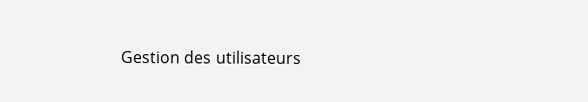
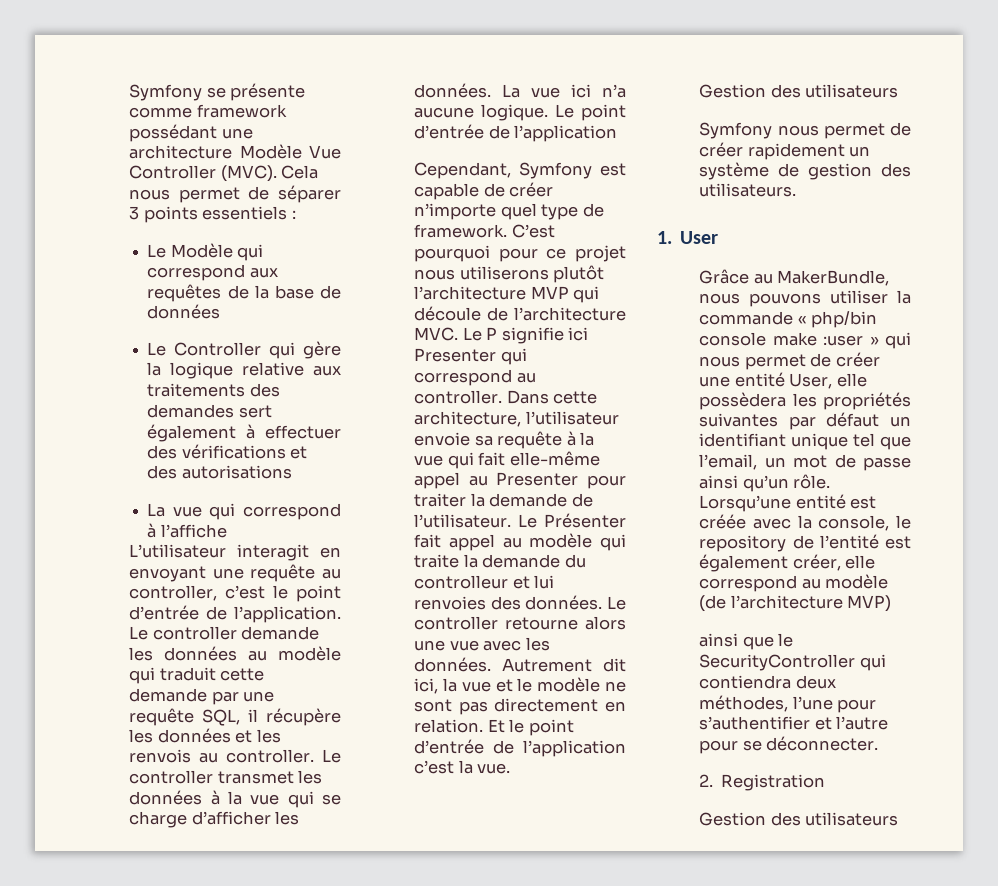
+ Symfony se présente comme framework possédant une architecture Modèle Vue Controller (MVC). Cela nous permet de séparer 3 points essentiels :
+ Le Modèle qui correspond aux requêtes de la base de données
+ Le Controller qui gère la logique relative aux traitements des demandes sert également à effectuer des vérifications et des autorisations
+ La vue qui correspond à l’affiche
+ L’utilisateur interagit en envoyant une requête au controller, c’est le point d’entrée de l’application. Le controller demande les données au modèle qui traduit cette demande par une requête SQL, il récupère les données et les renvois au controller. Le controller transmet les données à la vue qui se charge d’afficher les données. La vue ici n’a aucune logique. Le point d’entrée de l’application
+ Cependant, Symfony est capable de créer n’importe quel type de framework. C’est pourquoi pour ce projet nous utiliserons plutôt l’architecture MVP qui découle de l’architecture MVC. Le P signifie ici Presenter qui correspond au controller. Dans cette architecture, l’utilisateur envoie sa requête à la vue qui fait elle-même appel au Presenter pour traiter la demande de l’utilisateur. Le Présenter fait appel au modèle qui traite la demande du controlleur et lui renvoies des données. Le controller retourne alors une vue avec les données. Autrement dit ici, la vue et le modèle ne sont pas directement en relation. Et le point d’entrée de l’application c’est la vue.
+ Gestion des utilisateurs
+ Symfony nous permet de créer rapidement un système de gestion des utilisateurs.
+ 1. User
+ Grâce au MakerBundle, nous pouvons utiliser la commande « php/bin console make :user » qui nous permet de créer une entité User, elle possèdera les propriétés suivantes par défaut un identifiant unique tel que l’email, un mot de passe ainsi qu’un rôle. Lorsqu’une entité est créée avec la console, le repository de l’entité est également créer, elle correspond au modèle (de l’architecture MVP)
+ ainsi que le SecurityController qui contiendra deux méthodes, l’une pour s’authentifier et l’autre pour se déconnecter.
+ 2. Registration

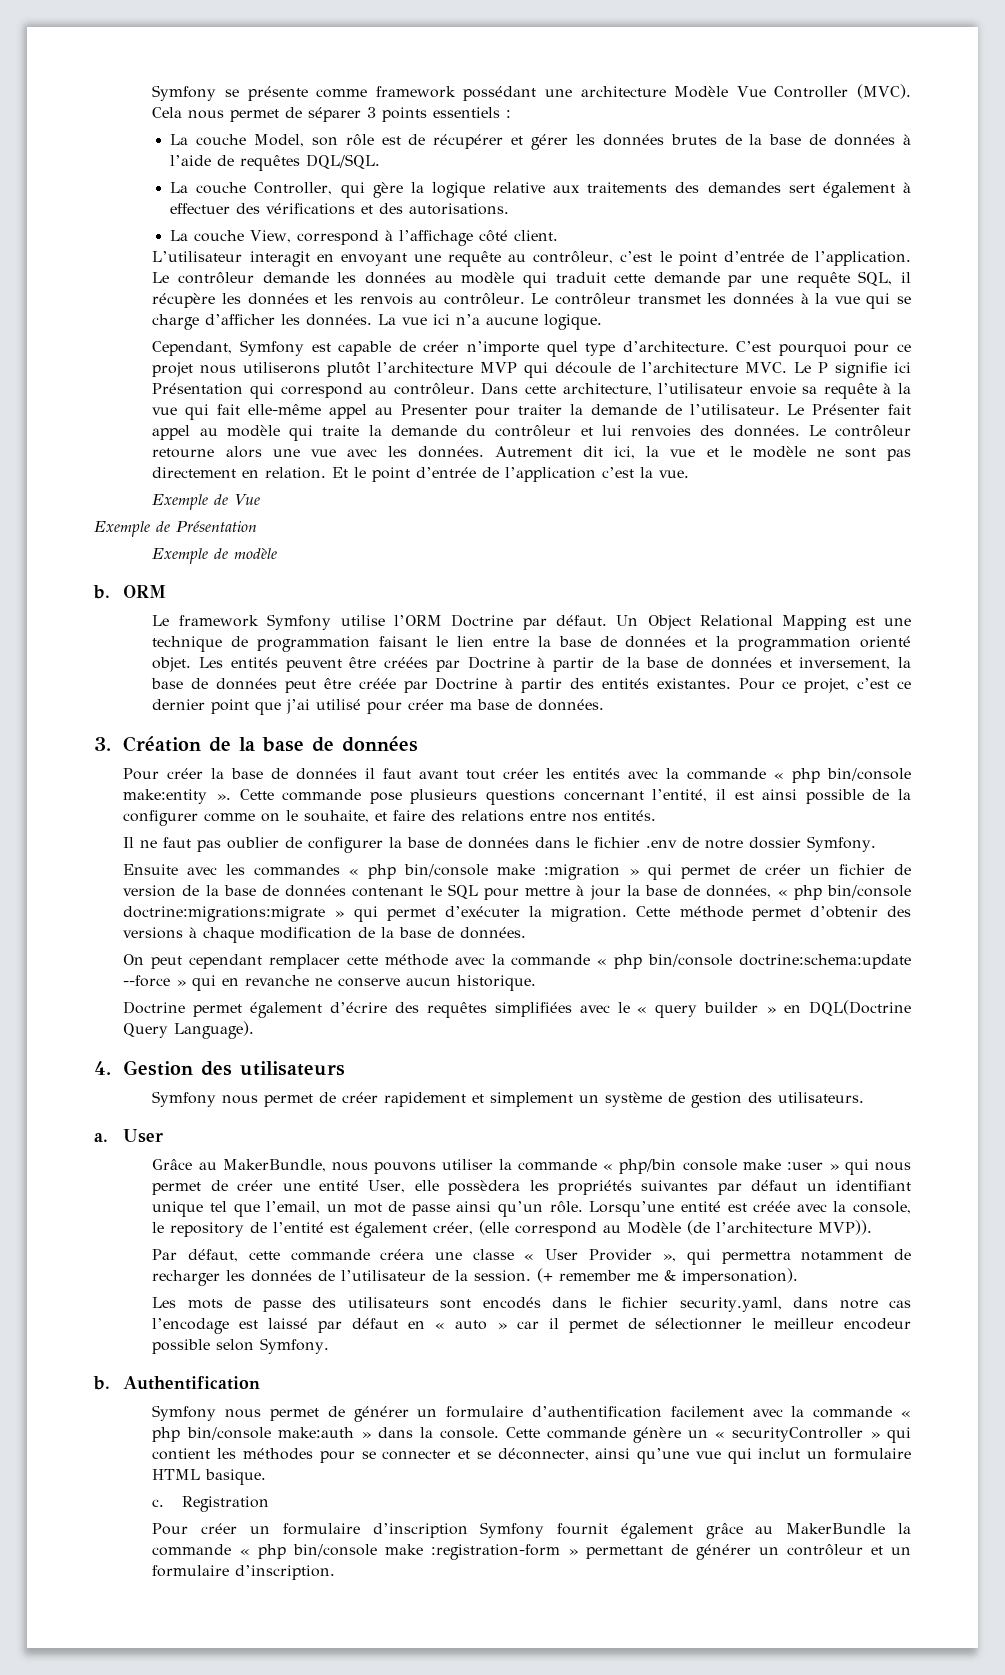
- Le Modèle qui correspond aux requêtes de la base de données
- Le Controller qui gère la logique relative aux traitements des demandes sert également à effectuer des vérifications et des autorisations
- La vue qui correspond à l’affiche
+ La couche Model, son rôle est de récupérer et gérer les données brutes de la base de données à l’aide de requêtes DQL/SQL.
+ La couche Controller, qui gère la logique relative aux traitements des demandes sert également à effectuer des vérifications et des autorisations.
+ La couche View, correspond à l’affichage côté client.
- L’utilisateur interagit en envoyant une requête au controller, c’est le point d’entrée de l’application.
+ L’utilisateur interagit en envoyant une requête au contrôleur, c’est le point d’entrée de l’application.
- Le controller demande les données au modèle qui traduit cette demande par une requête SQL, il récupère les données et les renvois au controller. Le controller transmet les données à la vue qui se charge d’afficher les données.
+ Le contrôleur demande les données au modèle qui traduit cette demande par une requête SQL, il récupère les données et les renvois au contrôleur. Le contrôleur transmet les données à la vue qui se charge d’afficher les données.
- Le point d’entrée de l’application
- Cependant, Symfony est capable de créer n’importe quel type de framework.
+ Cependant, Symfony est capable de créer n’importe quel type d’architecture.
- C’est pourquoi pour ce projet nous utiliserons plutôt l’architecture MVP qui découle de l’architecture MVC. Le P signifie ici Presenter qui correspond au controller.
+ C’est pourquoi pour ce projet nous utiliserons plutôt l’architecture MVP qui découle de l’architecture MVC. Le P signifie ici Présentation qui correspond au contrôleur.
- Le Présenter fait appel au modèle qui traite la demande du controlleur et lui renvoies des données.
+ Le Présenter fait appel au modèle qui traite la demande du contrôleur et lui renvoies des données.
- Le controller retourne alors une vue avec les données.
+ Le contrôleur retourne alors une vue avec les données.
  Et le point d’entrée de l’application c’est la vue.
- Gestion des utilisateurs
+ Exemple de Vue
+ Exemple de Présentation
+ Exemple de modèle
+ b. ORM
+ Le framework Symfony utilise l’ORM Doctrine par défaut. Un Object Relational Mapping est une technique de programmation faisant le lien entre la base de données et la programmation orienté objet. Les entités peuvent être créées par Doctrine à partir de la base de données et inversement, la base de données peut être créée par Doctrine à partir des entités existantes. Pour ce projet, c’est ce dernier point que j’ai utilisé pour créer ma base de données.
+ 3. Création de la base de données
+ Pour créer la base de données il faut avant tout créer les entités avec la commande « php bin/console make:entity ». Cette commande pose plusieurs questions concernant l’entité, il est ainsi possible de la configurer comme on le souhaite, et faire des relations entre nos entités.
+ Il ne faut pas oublier de configurer la base de données dans le fichier .env de notre dossier Symfony.
+ Ensuite avec les commandes « php bin/console make :migration » qui permet de créer un fichier de version de la base de données contenant le SQL pour mettre à jour la base de données, « php bin/console doctrine:migrations:migrate » qui permet d’exécuter la migration. Cette méthode permet d’obtenir des versions à chaque modification de la base de données.
+ On peut cependant remplacer cette méthode avec la commande « php bin/console doctrine:schema:update --force » qui en revanche ne conserve aucun historique.
+ Doctrine permet également d’écrire des requêtes simplifiées avec le « query builder » en DQL(Doctrine Query Language).
+ 4. Gestion des utilisateurs
- Symfony nous permet de créer rapidement un système de gestion des utilisateurs.
+ Symfony nous permet de créer rapidement et simplement un système de gestion des utilisateurs.
- 1. User
+ a. User
- Lorsqu’une entité est créée avec la console, le repository de l’entité est également créer, elle correspond au modèle (de l’architecture MVP)
- ainsi que le SecurityController qui contiendra deux méthodes, l’une pour s’authentifier et l’autre pour se déconnecter.
- 2. Registration
- Gestion des utilisateurs
+ Lorsqu’une entité est créée avec la console, le repository de l’entité est également créer, (elle correspond au Modèle (de l’architecture MVP)).
+ Par défaut, cette commande créera une classe « User Provider », qui permettra notamment de recharger les données de l’utilisateur de la session. (+ remember me & impersonation).
+ Les mots de passe des utilisateurs sont encodés dans le fichier security.yaml, dans notre cas l’encodage est laissé par défaut en « auto » car il permet de sélectionner le meilleur encodeur possible selon Symfony.
+ b. Authentification
+ Symfony nous permet de générer un formulaire d’authentification facilement avec la commande « php bin/console make:auth » dans la console. Cette commande génère un « securityController » qui contient les méthodes pour se connecter et se déconnecter, ainsi qu’une vue qui inclut un formulaire HTML basique.
+ c. Registration
+ Pour créer un formulaire d’inscription Symfony fournit également grâce au MakerBundle la commande « php bin/console make :registration-form » permettant de générer un contrôleur et un formulaire d’inscription.

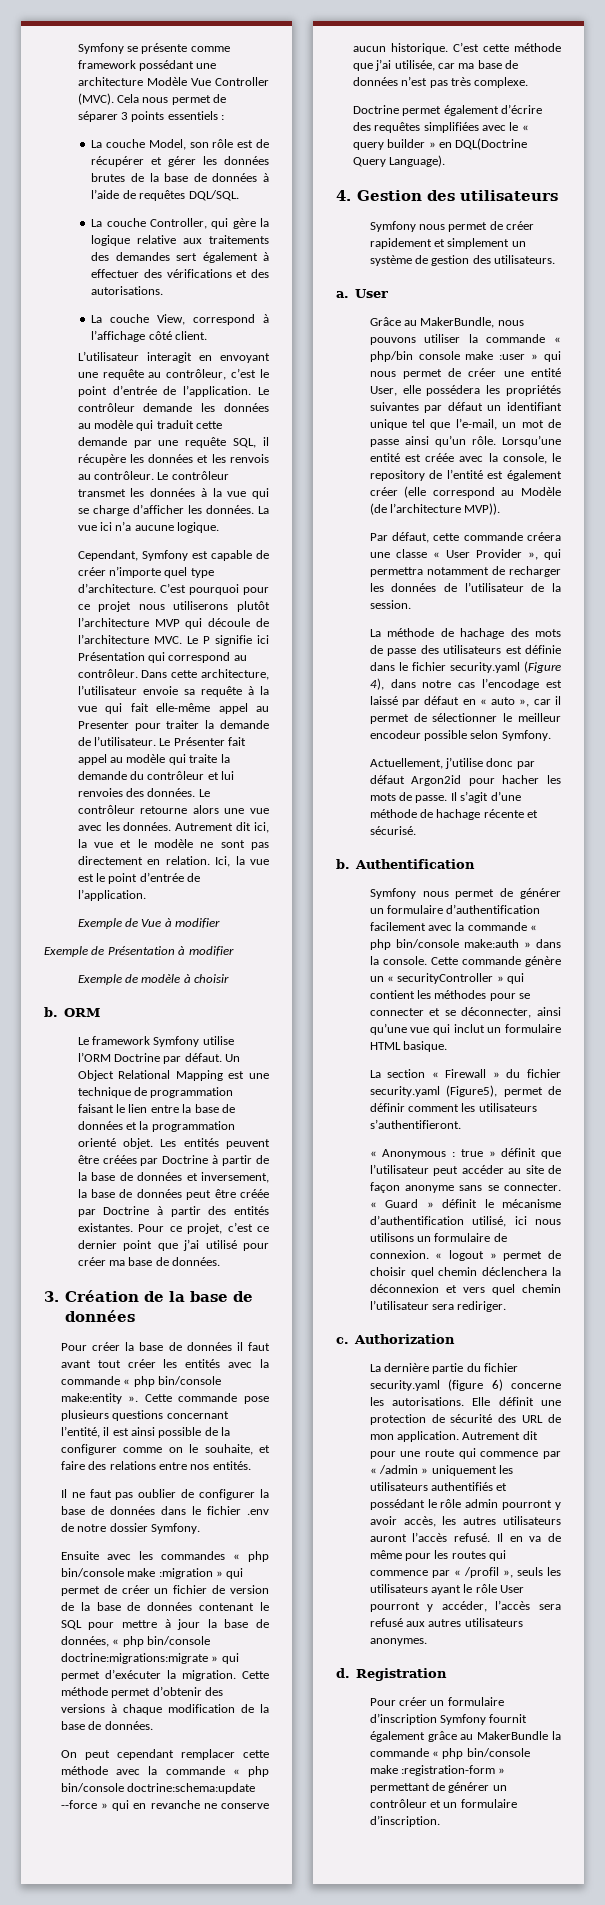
- Et le point d’entrée de l’application c’est la vue.
+ Ici, la vue est le point d’entrée de l’application.
- Exemple de Vue
+ Exemple de Vue à modifier
- Exemple de Présentation
+ Exemple de Présentation à modifier
- Exemple de modèle
+ Exemple de modèle à choisir
+ C’est cette méthode que j’ai utilisée, car ma base de données n’est pas très complexe.
- Grâce au MakerBundle, nous pouvons utiliser la commande « php/bin console make :user » qui nous permet de créer une entité User, elle possèdera les propriétés suivantes par défaut un identifiant unique tel que l’email, un mot de passe ainsi qu’un rôle.
+ Grâce au MakerBundle, nous pouvons utiliser la commande « php/bin console make :user » qui nous permet de créer une entité User, elle possédera les propriétés suivantes par défaut un identifiant unique tel que l’e-mail, un mot de passe ainsi qu’un rôle.
- Lorsqu’une entité est créée avec la console, le repository de l’entité est également créer, (elle correspond au Modèle (de l’architecture MVP)).
+ Lorsqu’une entité est créée avec la console, le repository de l’entité est également créer (elle correspond au Modèle (de l’architecture MVP)).
- Par défaut, cette commande créera une classe « User Provider », qui permettra notamment de recharger les données de l’utilisateur de la session. (+ remember me & impersonation).
- Les mots de passe des utilisateurs sont encodés dans le fichier security.yaml, dans notre cas l’encodage est laissé par défaut en « auto » car il permet de sélectionner le meilleur encodeur possible selon Symfony.
+ Par défaut, cette commande créera une classe « User Provider », qui permettra notamment de recharger les données de l’utilisateur de la session.
+ La méthode de hachage des mots de passe des utilisateurs est définie dans le fichier security.yaml (Figure 4), dans notre cas l’encodage est laissé par défaut en « auto », car il permet de sélectionner le meilleur encodeur possible selon Symfony.
+ Actuellement, j’utilise donc par défaut Argon2id pour hacher les mots de passe. Il s’agit d’une méthode de hachage récente et sécurisé.
- c.
+ La section « Firewall » du fichier security.yaml (Figure5), permet de définir comment les utilisateurs s’authentifieront.
+ « Anonymous : true » définit que l’utilisateur peut accéder au site de façon anonyme sans se connecter. « Guard » définit le mécanisme d’authentification utilisé, ici nous utilisons un formulaire de connexion. « logout » permet de choisir quel chemin déclenchera la déconnexion et vers quel chemin l’utilisateur sera rediriger.
+ c. Authorization
+ La dernière partie du fichier security.yaml (figure 6) concerne les autorisations. Elle définit une protection de sécurité des URL de mon application. Autrement dit pour une route qui commence par « /admin » uniquement les utilisateurs authentifiés et possédant le rôle admin pourront y avoir accès, les autres utilisateurs auront l’accès refusé. Il en va de même pour les routes qui commence par « /profil », seuls les utilisateurs ayant le rôle User pourront y accéder, l’accès sera refusé aux autres utilisateurs anonymes.
+ d.

